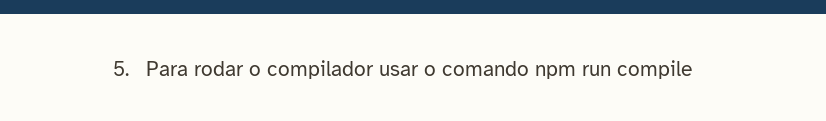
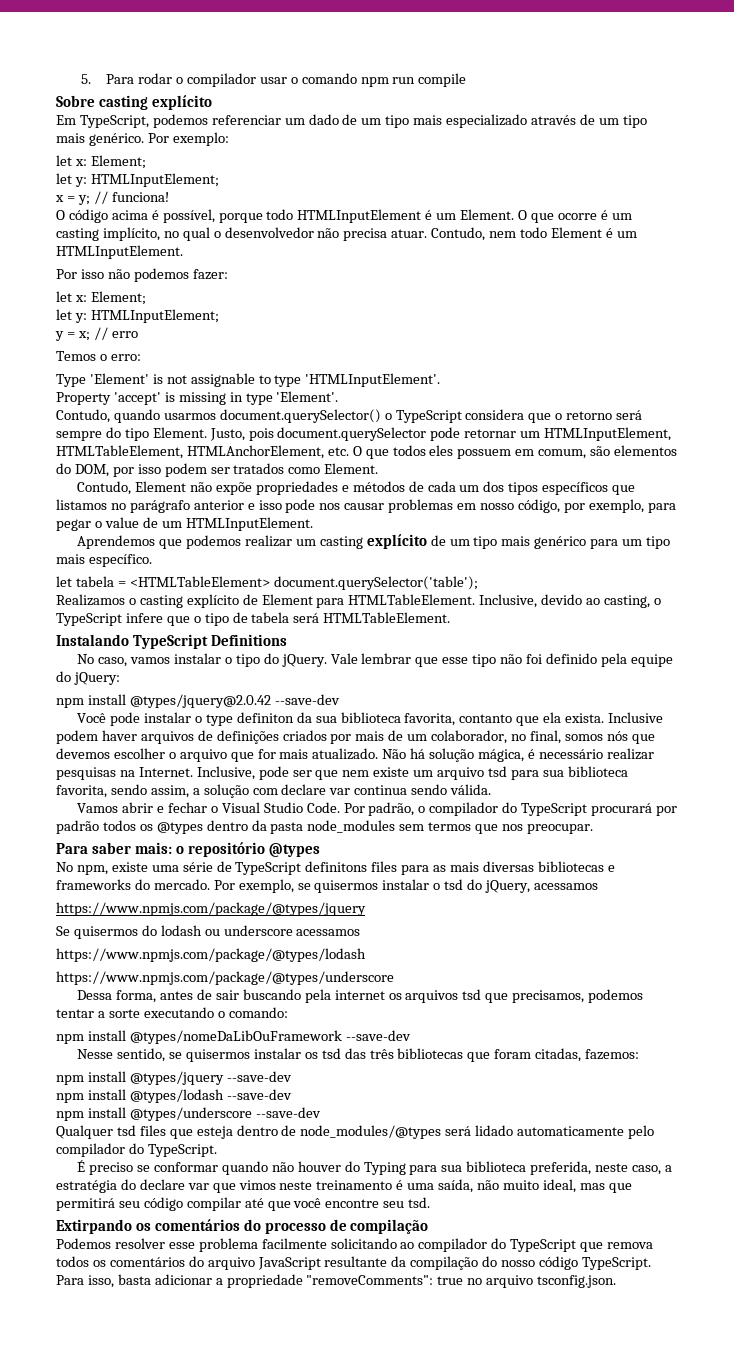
+ Sobre casting explícito
+ Em TypeScript, podemos referenciar um dado de um tipo mais especializado através de um tipo mais genérico. Por exemplo:
+ let x: Element;
+ let y: HTMLInputElement;
+ x = y; // funciona!
+ O código acima é possível, porque todo HTMLInputElement é um Element. O que ocorre é um casting implícito, no qual o desenvolvedor não precisa atuar. Contudo, nem todo Element é um HTMLInputElement.
+ Por isso não podemos fazer:
+ let x: Element;
+ let y: HTMLInputElement;
+ y = x; // erro
+ Temos o erro:
+ Type 'Element' is not assignable to type 'HTMLInputElement'.
+ Property 'accept' is missing in type 'Element'.
+ Contudo, quando usarmos document.querySelector() o TypeScript considera que o retorno será sempre do tipo Element. Justo, pois document.querySelector pode retornar um HTMLInputElement, HTMLTableElement, HTMLAnchorElement, etc. O que todos eles possuem em comum, são elementos do DOM, por isso podem ser tratados como Element.
+ Contudo, Element não expõe propriedades e métodos de cada um dos tipos específicos que listamos no parágrafo anterior e isso pode nos causar problemas em nosso código, por exemplo, para pegar o value de um HTMLInputElement.
+ Aprendemos que podemos realizar um casting explícito de um tipo mais genérico para um tipo mais específico.
+ let tabela = <HTMLTableElement> document.querySelector('table');
+ Realizamos o casting explícito de Element para HTMLTableElement. Inclusive, devido ao casting, o TypeScript infere que o tipo de tabela será HTMLTableElement.
+ Instalando TypeScript Definitions
+ No caso, vamos instalar o tipo do jQuery. Vale lembrar que esse tipo não foi definido pela equipe do jQuery:
+ npm install @types/jquery@2.0.42 --save-dev
+ Você pode instalar o type definiton da sua biblioteca favorita, contanto que ela exista. Inclusive podem haver arquivos de definições criados por mais de um colaborador, no final, somos nós que devemos escolher o arquivo que for mais atualizado. Não há solução mágica, é necessário realizar pesquisas na Internet. Inclusive, pode ser que nem existe um arquivo tsd para sua biblioteca favorita, sendo assim, a solução com declare var continua sendo válida.
+ Vamos abrir e fechar o Visual Studio Code. Por padrão, o compilador do TypeScript procurará por padrão todos os @types dentro da pasta node_modules sem termos que nos preocupar.
+ Para saber mais: o repositório @types
+ No npm, existe uma série de TypeScript definitons files para as mais diversas bibliotecas e frameworks do mercado. Por exemplo, se quisermos instalar o tsd do jQuery, acessamos
+ https://www.npmjs.com/package/@types/jquery
+ Se quisermos do lodash ou underscore acessamos
+ https://www.npmjs.com/package/@types/lodash
+ https://www.npmjs.com/package/@types/underscore
+ Dessa forma, antes de sair buscando pela internet os arquivos tsd que precisamos, podemos tentar a sorte executando o comando:
+ npm install @types/nomeDaLibOuFramework --save-dev
+ Nesse sentido, se quisermos instalar os tsd das três bibliotecas que foram citadas, fazemos:
+ npm install @types/jquery --save-dev
+ npm install @types/lodash --save-dev
+ npm install @types/underscore --save-dev
+ Qualquer tsd files que esteja dentro de node_modules/@types será lidado automaticamente pelo compilador do TypeScript.
+ É preciso se conformar quando não houver do Typing para sua biblioteca preferida, neste caso, a estratégia do declare var que vimos neste treinamento é uma saída, não muito ideal, mas que permitirá seu código compilar até que você encontre seu tsd.
+ Extirpando os comentários do processo de compilação
+ Podemos resolver esse problema facilmente solicitando ao compilador do TypeScript que remova todos os comentários do arquivo JavaScript resultante da compilação do nosso código TypeScript. Para isso, basta adicionar a propriedade "removeComments": true no arquivo tsconfig.json.

